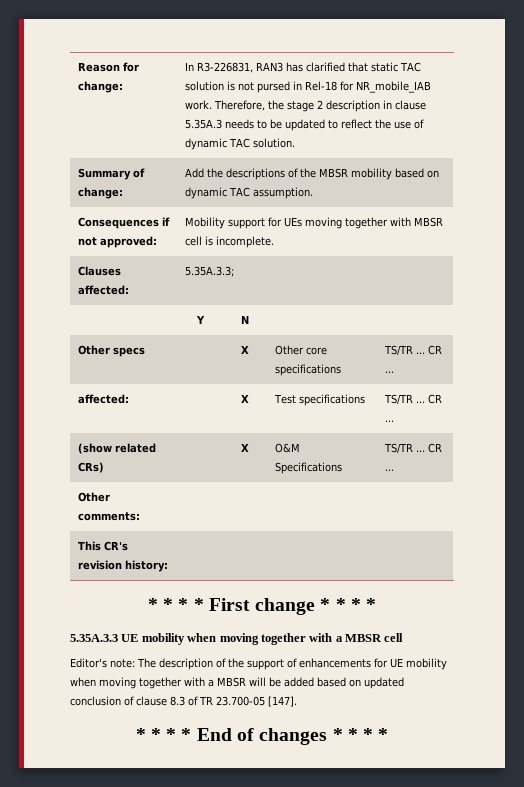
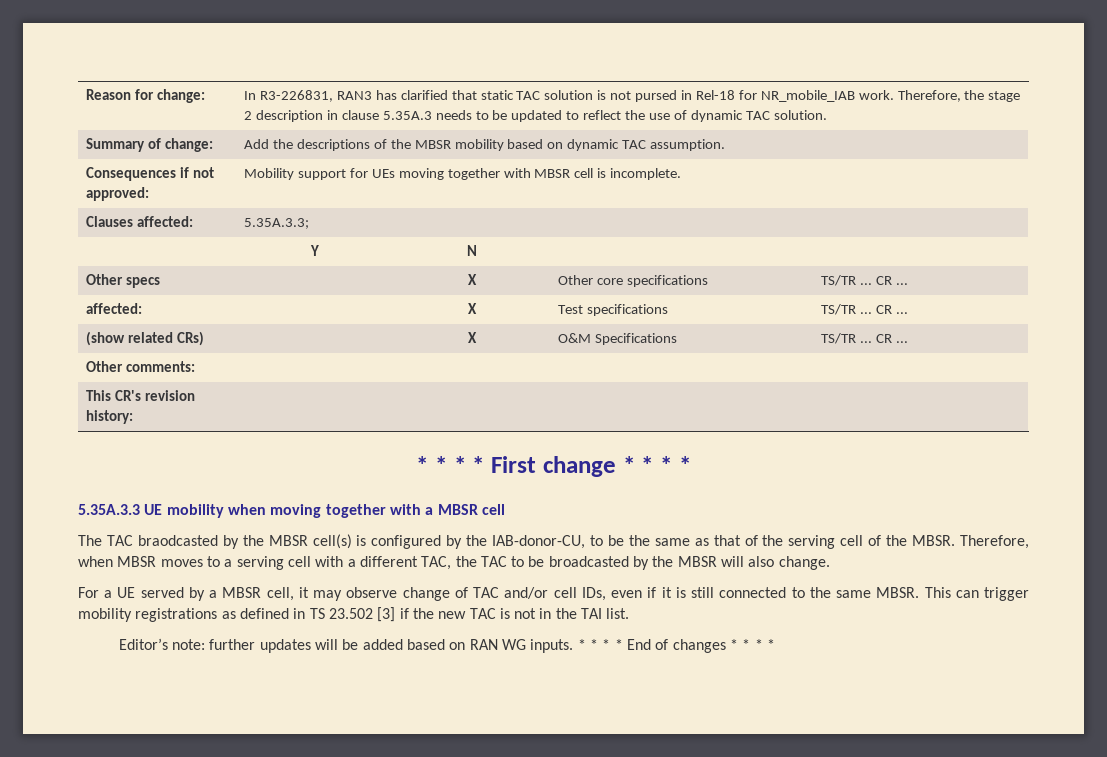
- Editor's note: The description of the support of enhancements for UE mobility when moving together with a MBSR will be added based on updated conclusion of clause 8.3 of TR 23.700-05 [147].
- * * * * End of changes * * * *
+ The TAC braodcasted by the MBSR cell(s) is configured by the IAB-donor-CU, to be the same as that of the serving cell of the MBSR. Therefore, when MBSR moves to a serving cell with a different TAC, the TAC to be broadcasted by the MBSR will also change.
+ For a UE served by a MBSR cell, it may observe change of TAC and/or cell IDs, even if it is still connected to the same MBSR. This can trigger mobility registrations as defined in TS 23.502 [3] if the new TAC is not in the TAI list.
+ Editor’s note: further updates will be added based on RAN WG inputs. * * * * End of changes * * * *

